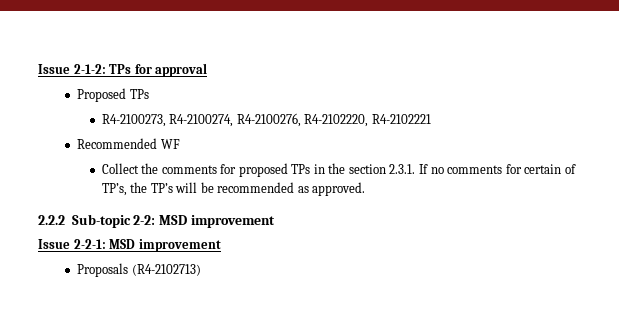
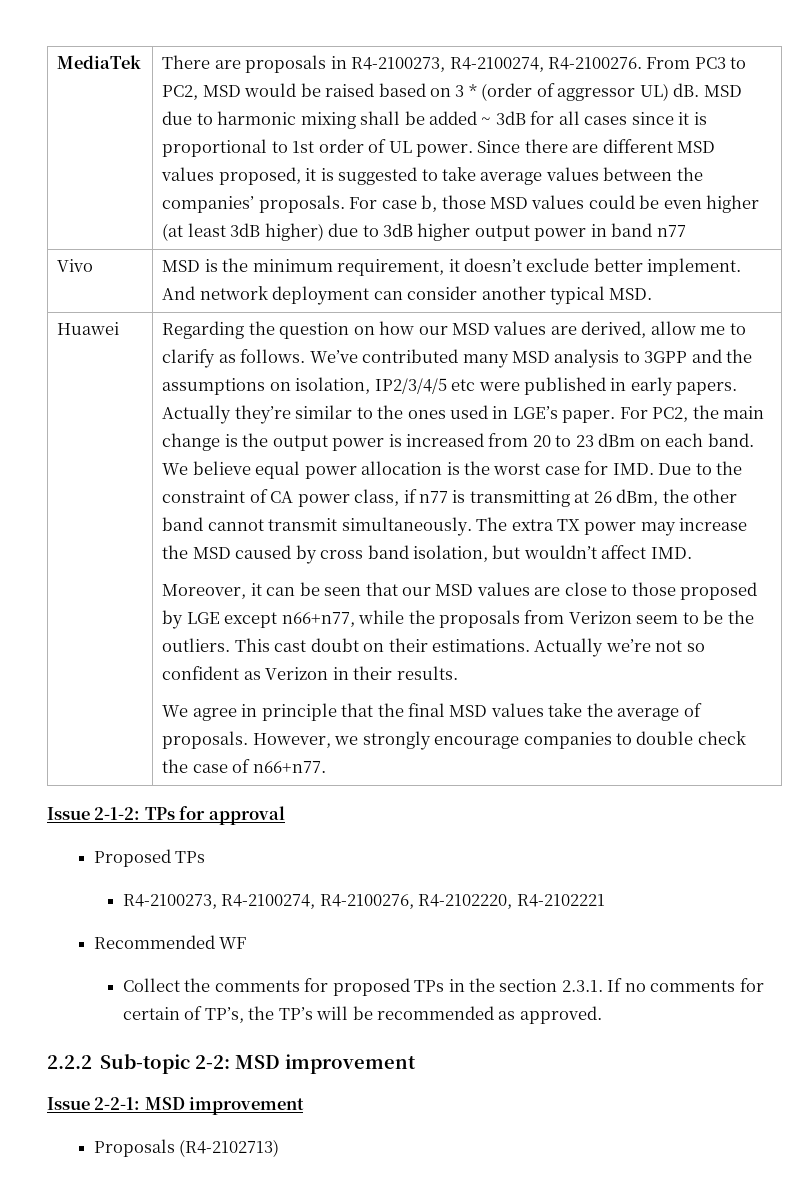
+ MediaTek | There are proposals in R4-2100273, R4-2100274, R4-2100276. From PC3 to PC2, MSD would be raised based on 3 * (order of aggressor UL) dB. MSD due to harmonic mixing shall be added ~ 3dB for all cases since it is proportional to 1st order of UL power. Since there are different MSD values proposed, it is suggested to take average values between the companies’ proposals. For case b, those MSD values could be even higher (at least 3dB higher) due to 3dB higher output power in band n77
+ Vivo | MSD is the minimum requirement, it doesn’t exclude better implement. And network deployment can consider another typical MSD.
+ Huawei | Regarding the question on how our MSD values are derived, allow me to clarify as follows. We’ve contributed many MSD analysis to 3GPP and the assumptions on isolation, IP2/3/4/5 etc were published in early papers. Actually they’re similar to the ones used in LGE’s paper. For PC2, the main change is the output power is increased from 20 to 23 dBm on each band. We believe equal power allocation is the worst case for IMD. Due to the constraint of CA power class, if n77 is transmitting at 26 dBm, the other band cannot transmit simultaneously. The extra TX power may increase the MSD caused by cross band isolation, but wouldn’t affect IMD.
+ Moreover, it can be seen that our MSD values are close to those proposed by LGE except n66+n77, while the proposals from Verizon seem to be the outliers. This cast doubt on their estimations. Actually we’re not so confident as Verizon in their results.
+ We agree in principle that the final MSD values take the average of proposals. However, we strongly encourage companies to double check the case of n66+n77.

